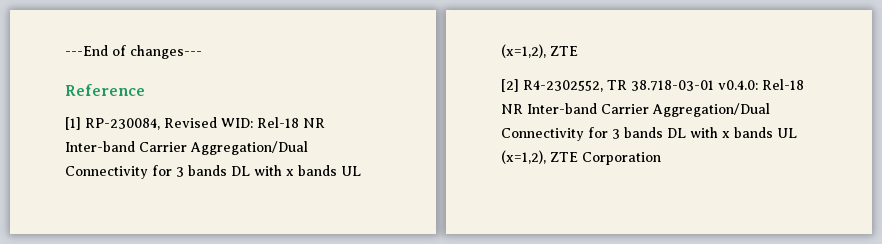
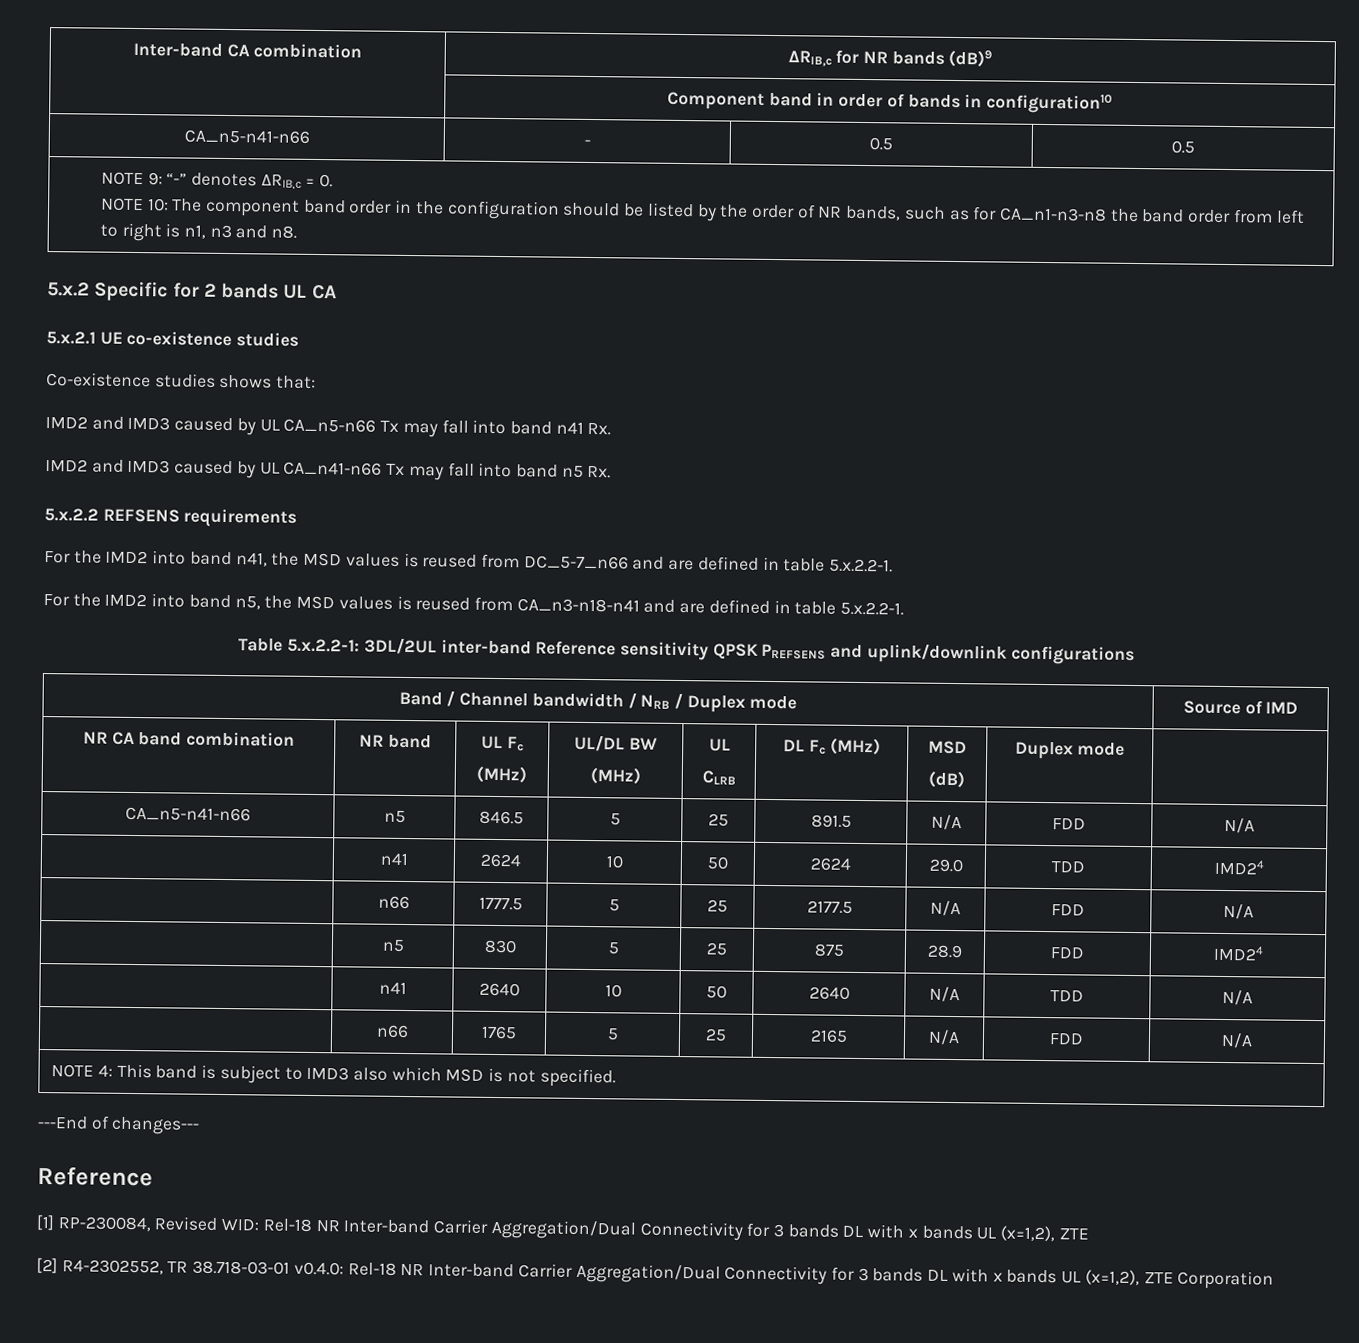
+ Inter-band CA combination | ΔRIB,c for NR bands (dB)9
+ | Component band in order of bands in configuration10
+ CA_n5-n41-n66 | - | 0.5 | 0.5
+ NOTE 9: “-” denotes ΔRIB,c = 0.
+ NOTE 10: The component band order in the configuration should be listed by the order of NR bands, such as for CA_n1-n3-n8 the band order from left to right is n1, n3 and n8.
+ 5.x.2 Specific for 2 bands UL CA
+ 5.x.2.1 UE co-existence studies
+ Co-existence studies shows that:
+ IMD2 and IMD3 caused by UL CA_n5-n66 Tx may fall into band n41 Rx.
+ IMD2 and IMD3 caused by UL CA_n41-n66 Tx may fall into band n5 Rx.
+ 5.x.2.2 REFSENS requirements
+ For the IMD2 into band n41, the MSD values is reused from DC_5-7_n66 and are defined in table 5.x.2.2-1.
+ For the IMD2 into band n5, the MSD values is reused from CA_n3-n18-n41 and are defined in table 5.x.2.2-1.
+ Table 5.x.2.2-1: 3DL/2UL inter-band Reference sensitivity QPSK PREFSENS and uplink/downlink configurations
+ Band / Channel bandwidth / NRB / Duplex mode | Source of IMD
+ NR CA band combination | NR band | UL Fc
+ (MHz) | UL/DL BW
+ (MHz) | UL
+ CLRB | DL Fc (MHz) | MSD
+ (dB) | Duplex mode |
+ CA_n5-n41-n66 | n5 | 846.5 | 5 | 25 | 891.5 | N/A | FDD | N/A
+ | n41 | 2624 | 10 | 50 | 2624 | 29.0 | TDD | IMD24
+ | n66 | 1777.5 | 5 | 25 | 2177.5 | N/A | FDD | N/A
+ | n5 | 830 | 5 | 25 | 875 | 28.9 | FDD | IMD24
+ | n41 | 2640 | 10 | 50 | 2640 | N/A | TDD | N/A
+ | n66 | 1765 | 5 | 25 | 2165 | N/A | FDD | N/A
+ NOTE 4: This band is subject to IMD3 also which MSD is not specified.

